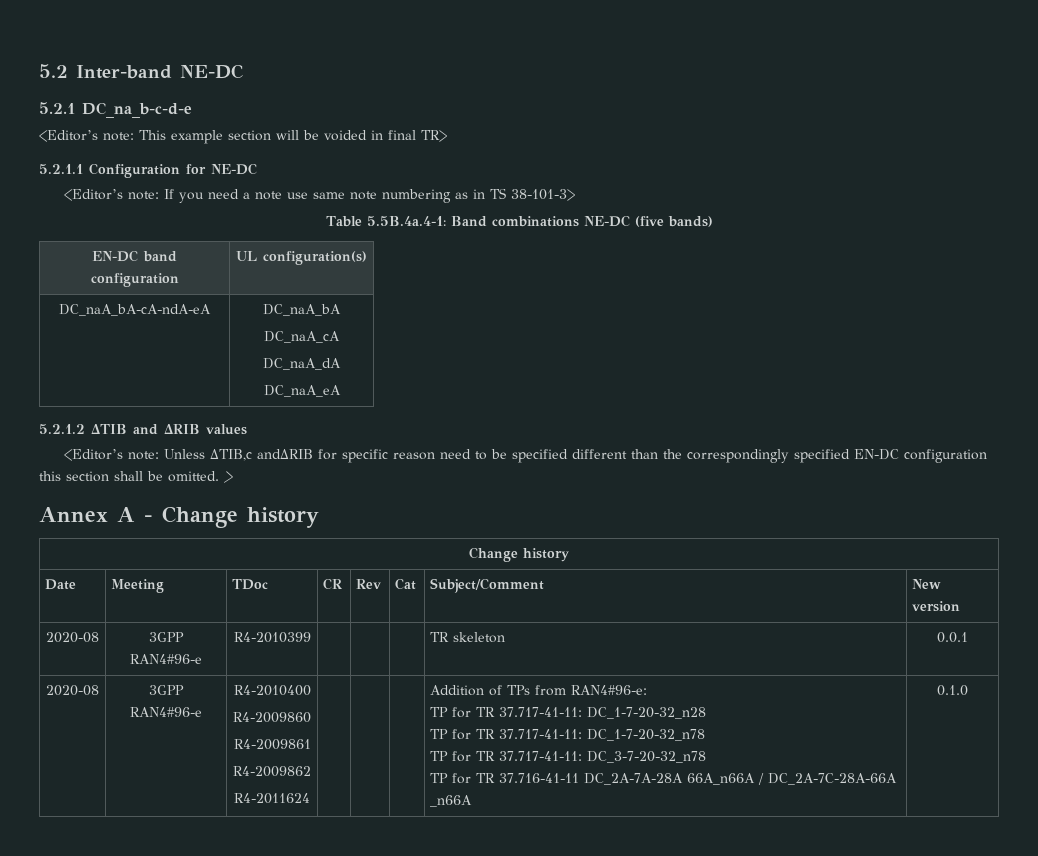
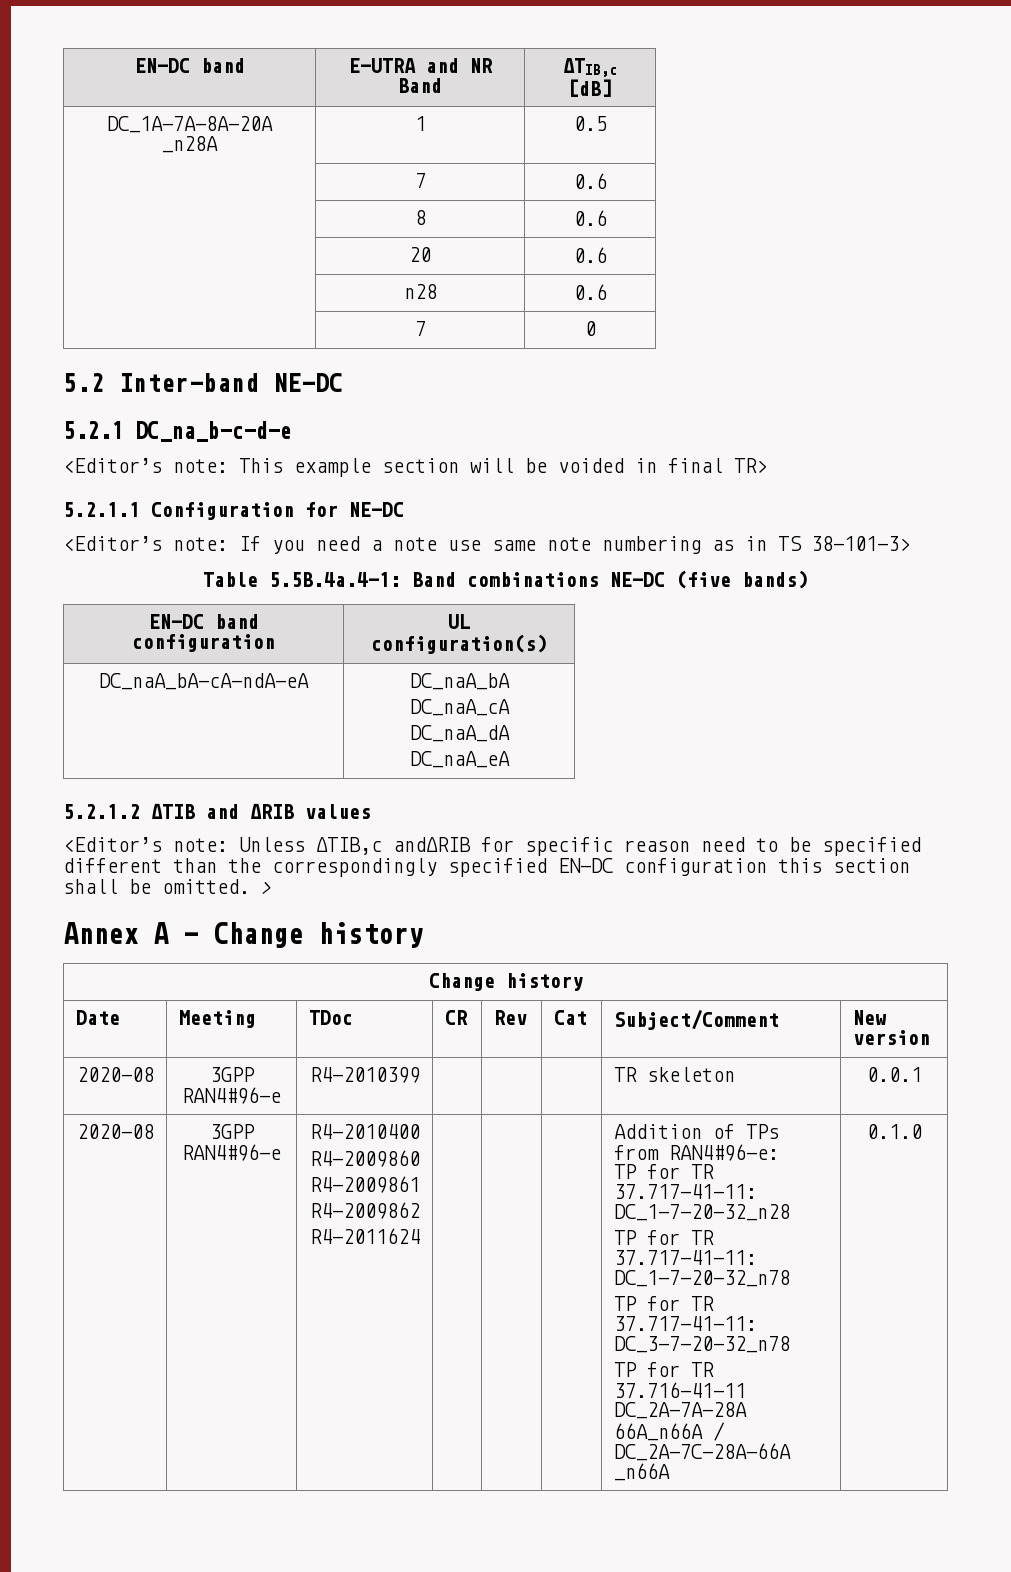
+ EN-DC band | E-UTRA and NR Band | ΔTIB,c [dB]
+ DC_1A-7A-8A-20A _n28A | 1 | 0.5
+ | 7 | 0.6
+ | 8 | 0.6
+ | 20 | 0.6
+ | n28 | 0.6
+ | 7 | 0

